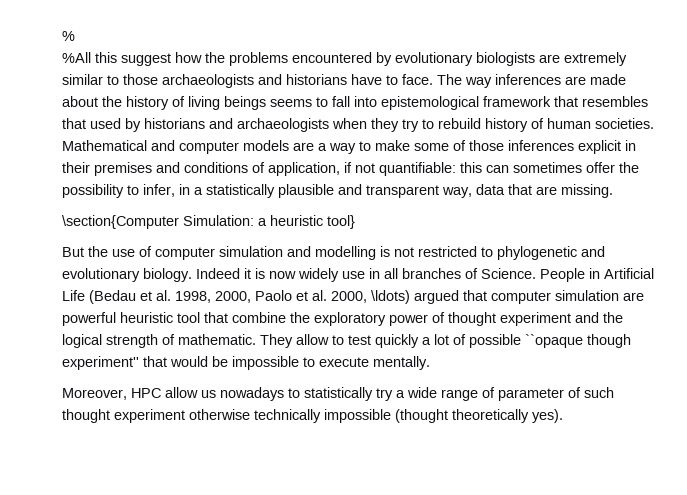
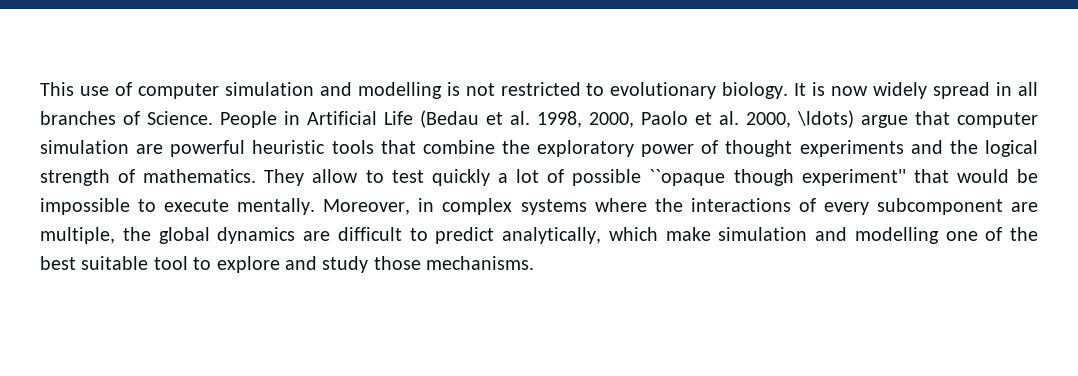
- %
- %All this suggest how the problems encountered by evolutionary biologists are extremely similar to those archaeologists and historians have to face. The way inferences are made about the history of living beings seems to fall into epistemological framework that resembles that used by historians and archaeologists when they try to rebuild history of human societies. Mathematical and computer models are a way to make some of those inferences explicit in their premises and conditions of application, if not quantifiable: this can sometimes offer the possibility to infer, in a statistically plausible and transparent way, data that are missing.
- \section{Computer Simulation: a heuristic tool}
- But the use of computer simulation and modelling is not restricted to phylogenetic and evolutionary biology. Indeed it is now widely use in all branches of Science.
+ This use of computer simulation and modelling is not restricted to evolutionary biology. It is now widely spread in all branches of Science.
- People in Artificial Life (Bedau et al. 1998, 2000, Paolo et al. 2000, \ldots) argued that computer simulation are powerful heuristic tool that combine the exploratory power of thought experiment and the logical strength of mathematic.
+ People in Artificial Life (Bedau et al. 1998, 2000, Paolo et al. 2000, \ldots) argue that computer simulation are powerful heuristic tools that combine the exploratory power of thought experiments and the logical strength of mathematics.
- They allow to test quickly a lot of possible ``opaque though experiment'' that would be impossible to execute mentally.
- Moreover, HPC allow us nowadays to statistically try a wide range of parameter of such thought experiment otherwise technically impossible (thought theoretically yes).
+ They allow to test quickly a lot of possible ``opaque though experiment'' that would be impossible to execute mentally. Moreover, in complex systems where the interactions of every subcomponent are multiple, the global dynamics are difficult to predict analytically, which make simulation and modelling one of the best suitable tool to explore and study those mechanisms.

